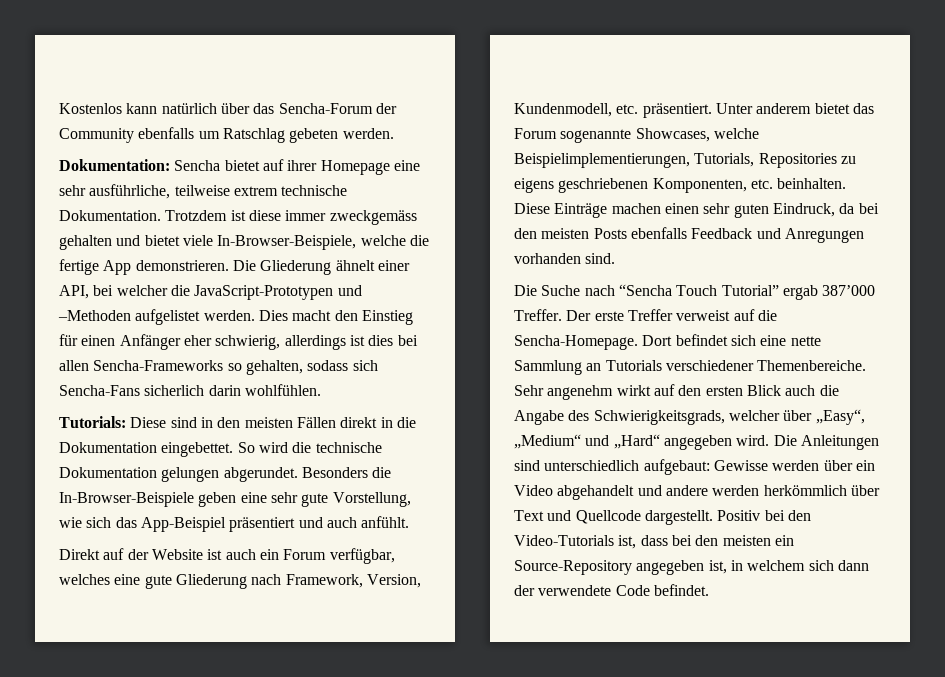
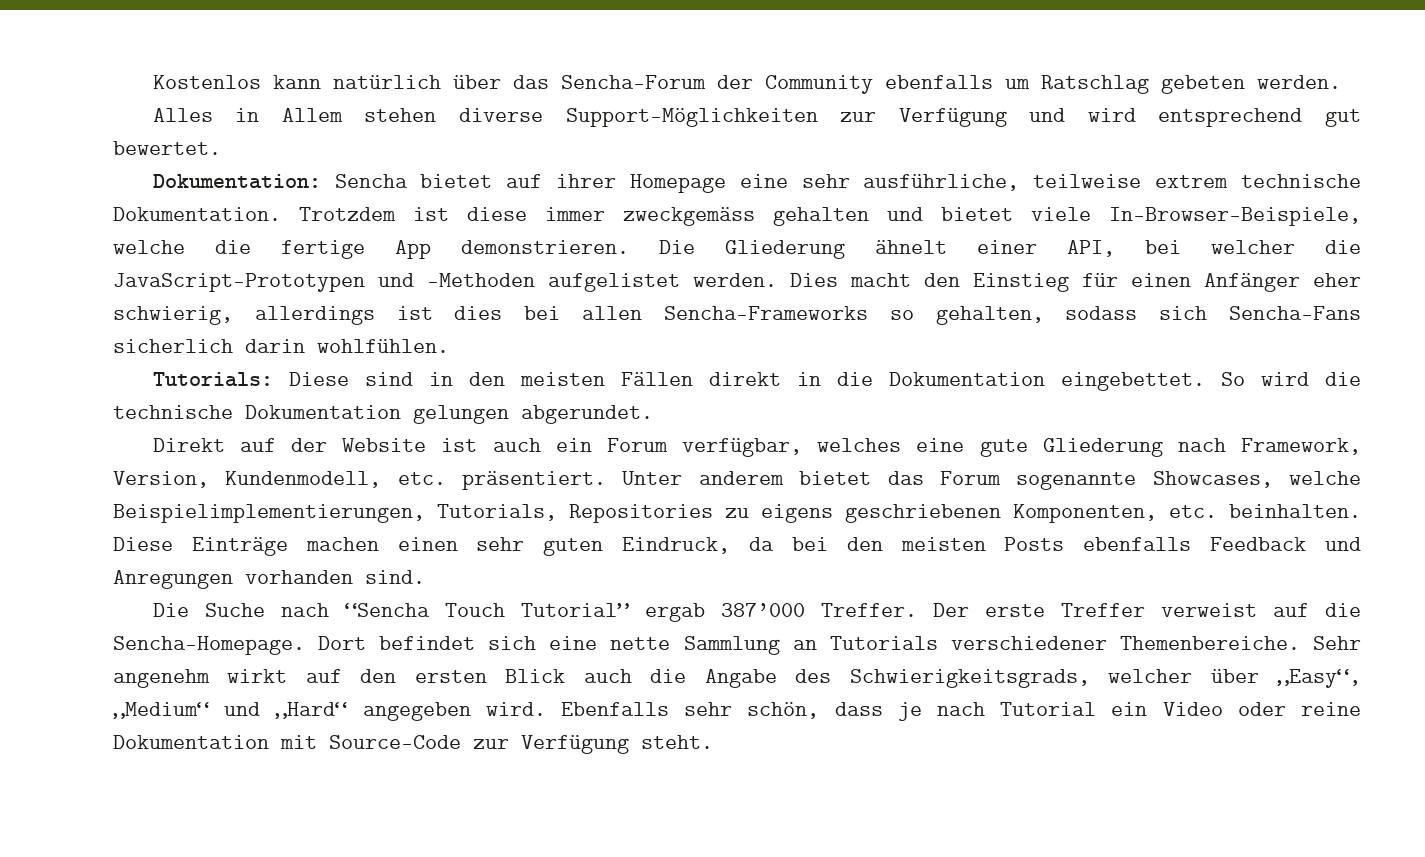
+ Alles in Allem stehen diverse Support-Möglichkeiten zur Verfügung und wird entsprechend gut bewertet.
- Besonders die In-Browser-Beispiele geben eine sehr gute Vorstellung, wie sich das App-Beispiel präsentiert und auch anfühlt.
- Die Anleitungen sind unterschiedlich aufgebaut: Gewisse werden über ein Video abgehandelt und andere werden herkömmlich über Text und Quellcode dargestellt. Positiv bei den Video-Tutorials ist, dass bei den meisten ein Source-Repository angegeben ist, in welchem sich dann der verwendete Code befindet.
+ Ebenfalls sehr schön, dass je nach Tutorial ein Video oder reine Dokumentation mit Source-Code zur Verfügung steht.

